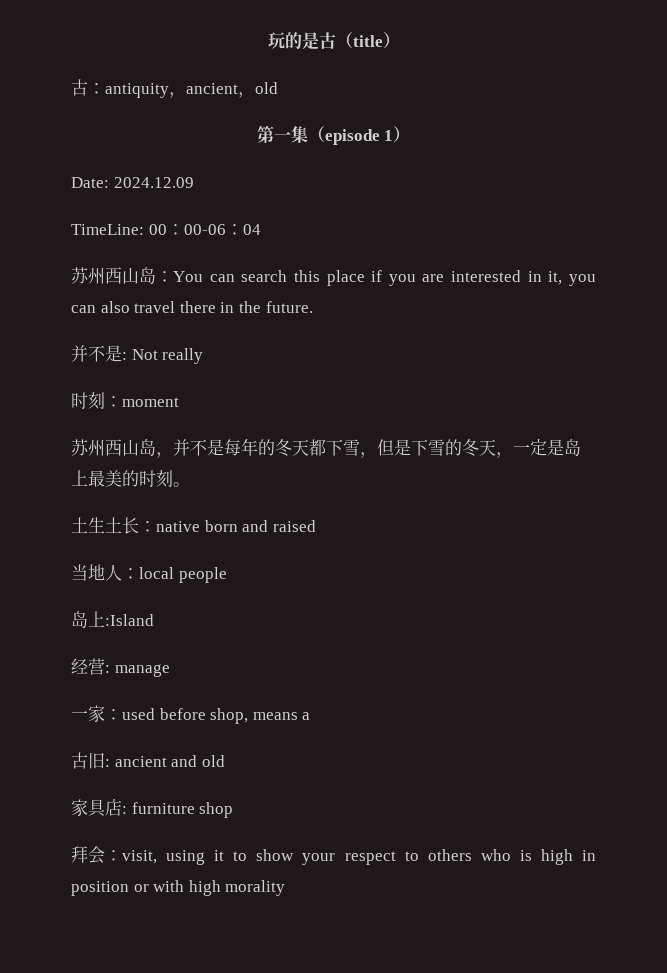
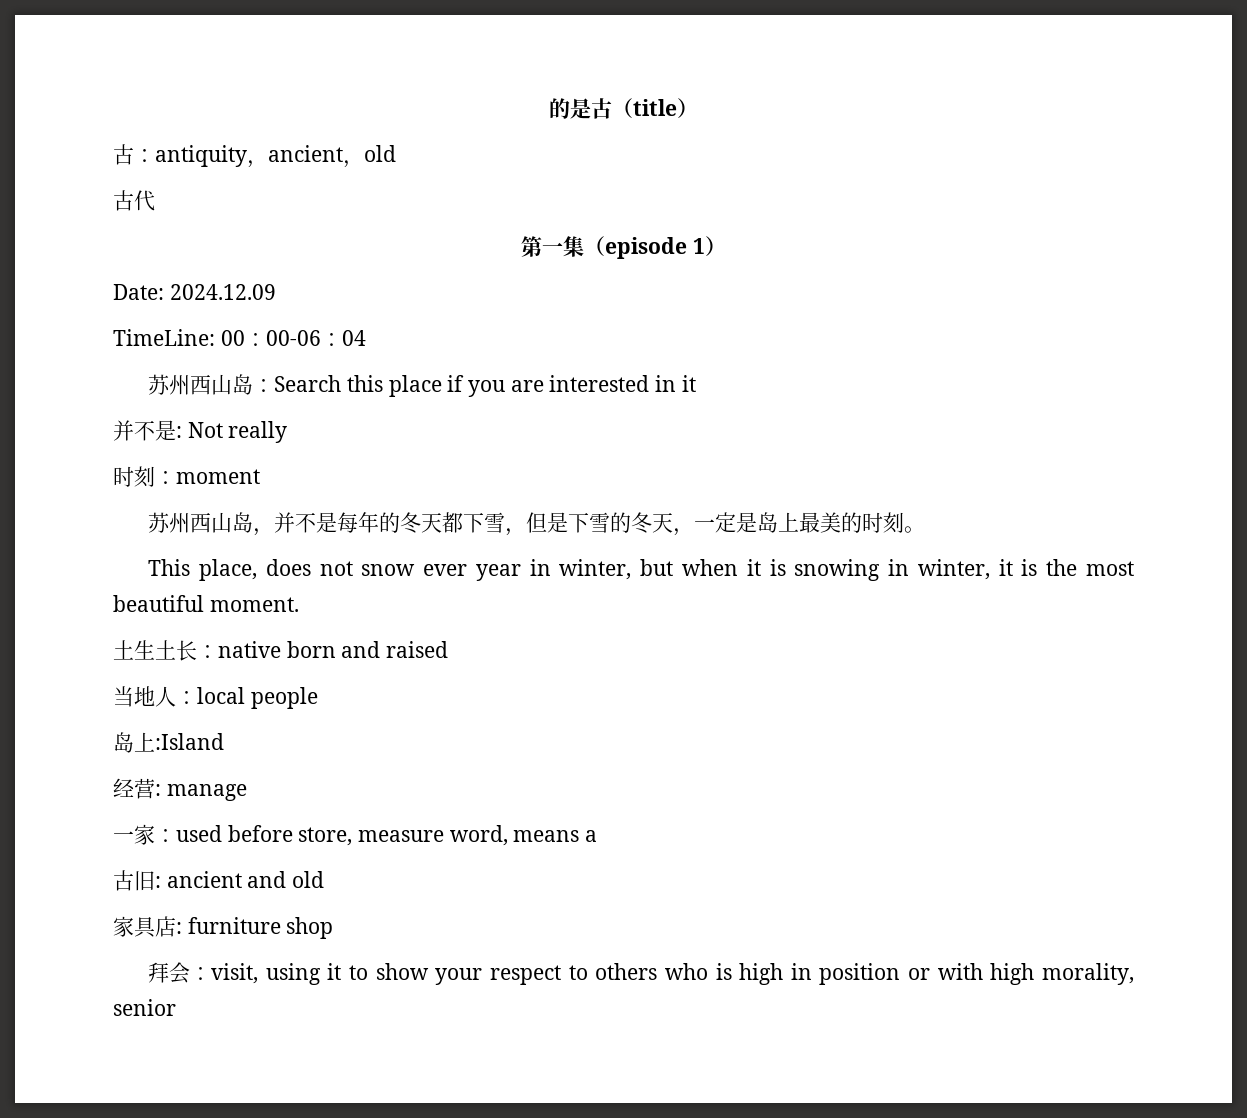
- 玩的是古（title）
+ 的是古（title）
+ 古代
- 苏州西山岛：You can search this place if you are interested in it, you can also travel there in the future.
+ 苏州西山岛：Search this place if you are interested in it
+ This place, does not snow ever year in winter, but when it is snowing in winter, it is the most beautiful moment.
- 一家：used before shop, means a
+ 一家：used before store, measure word, means a
- 拜会：visit, using it to show your respect to others who is high in position or with high morality
+ 拜会：visit, using it to show your respect to others who is high in position or with high morality, senior

